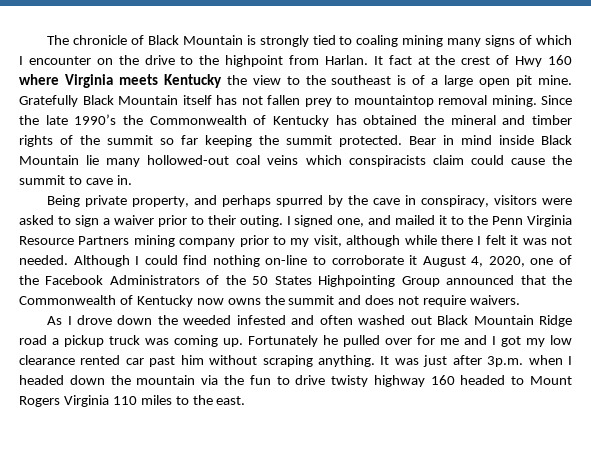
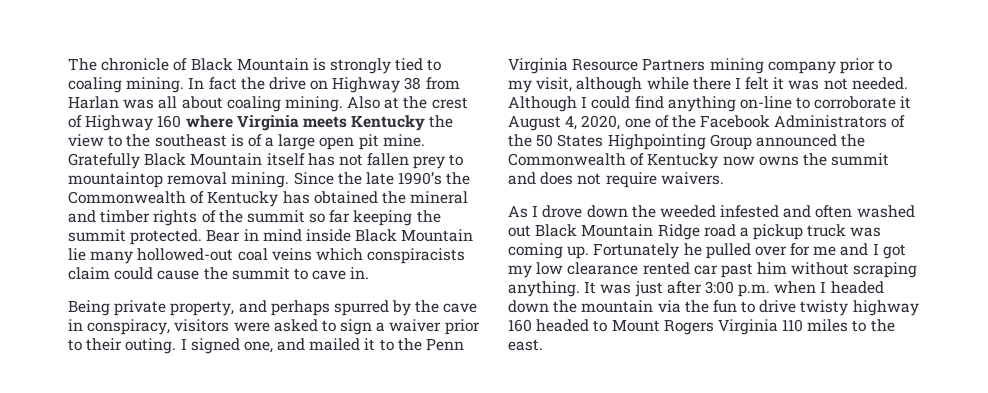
- The chronicle of Black Mountain is strongly tied to coaling mining many signs of which I encounter on the drive to the highpoint from Harlan. It fact at the crest of Hwy 160 where Virginia meets Kentucky the view to the southeast is of a large open pit mine.
+ The chronicle of Black Mountain is strongly tied to coaling mining. In fact the drive on Highway 38 from Harlan was all about coaling mining. Also at the crest of Highway 160 where Virginia meets Kentucky the view to the southeast is of a large open pit mine.
- Although I could find nothing on-line to corroborate it August 4, 2020, one of the Facebook Administrators of the 50 States Highpointing Group announced that the Commonwealth of Kentucky now owns the summit and does not require waivers.
+ Although I could find anything on-line to corroborate it August 4, 2020, one of the Facebook Administrators of the 50 States Highpointing Group announced the Commonwealth of Kentucky now owns the summit and does not require waivers.
- It was just after 3p.m. when I headed down the mountain via the fun to drive twisty highway 160 headed to Mount Rogers Virginia 110 miles to the east.
+ It was just after 3:00 p.m. when I headed down the mountain via the fun to drive twisty highway 160 headed to Mount Rogers Virginia 110 miles to the east.

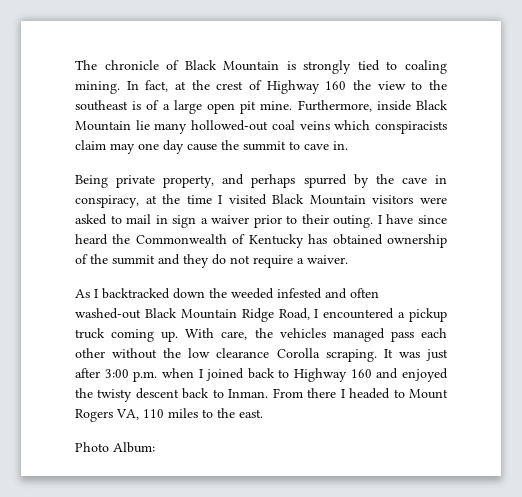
- In fact the drive on Highway 38 from Harlan was all about coaling mining. Also at the crest of Highway 160 where Virginia meets Kentucky the view to the southeast is of a large open pit mine.
+ In fact, at the crest of Highway 160 the view to the southeast is of a large open pit mine.
- Gratefully Black Mountain itself has not fallen prey to mountaintop removal mining. Since the late 1990’s the Commonwealth of Kentucky has obtained the mineral and timber rights of the summit so far keeping the summit protected. Bear in mind inside Black Mountain lie many hollowed-out coal veins which conspiracists claim could cause the summit to cave in.
+ Furthermore, inside Black Mountain lie many hollowed-out coal veins which conspiracists claim may one day cause the summit to cave in.
- Being private property, and perhaps spurred by the cave in conspiracy, visitors were asked to sign a waiver prior to their outing.
+ Being private property, and perhaps spurred by the cave in conspiracy, at the time I visited Black Mountain visitors were asked to mail in sign a waiver prior to their outing.
- I signed one, and mailed it to the Penn Virginia Resource Partners mining company prior to my visit, although while there I felt it was not needed. Although I could find anything on-line to corroborate it August 4, 2020, one of the Facebook Administrators of the 50 States Highpointing Group announced the Commonwealth of Kentucky now owns the summit and does not require waivers.
+ I have since heard the Commonwealth of Kentucky has obtained ownership of the summit and they do not require a waiver.
- As I drove down the weeded infested and often washed out Black Mountain Ridge road a pickup truck was coming up.
+ As I backtracked down the weeded infested and often washed-out Black Mountain Ridge Road, I encountered a pickup truck coming up.
- Fortunately he pulled over for me and I got my low clearance rented car past him without scraping anything.
+ With care, the vehicles managed pass each other without the low clearance Corolla scraping.
- It was just after 3:00 p.m. when I headed down the mountain via the fun to drive twisty highway 160 headed to Mount Rogers Virginia 110 miles to the east.
+ It was just after 3:00 p.m. when I joined back to Highway 160 and enjoyed the twisty descent back to Inman. From there I headed to Mount Rogers VA, 110 miles to the east.
+ Photo Album:

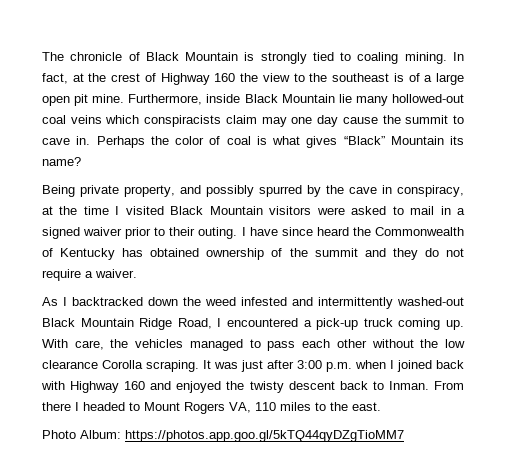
+ Perhaps the color of coal is what gives “Black” Mountain its name?
- Being private property, and perhaps spurred by the cave in conspiracy, at the time I visited Black Mountain visitors were asked to mail in sign a waiver prior to their outing.
+ Being private property, and possibly spurred by the cave in conspiracy, at the time I visited Black Mountain visitors were asked to mail in a signed waiver prior to their outing.
- As I backtracked down the weeded infested and often washed-out Black Mountain Ridge Road, I encountered a pickup truck coming up.
+ As I backtracked down the weed infested and intermittently washed-out Black Mountain Ridge Road, I encountered a pick-up truck coming up.
- With care, the vehicles managed pass each other without the low clearance Corolla scraping.
+ With care, the vehicles managed to pass each other without the low clearance Corolla scraping.
- It was just after 3:00 p.m. when I joined back to Highway 160 and enjoyed the twisty descent back to Inman.
+ It was just after 3:00 p.m. when I joined back with Highway 160 and enjoyed the twisty descent back to Inman.
- Photo Album:
+ Photo Album: https://photos.app.goo.gl/5kTQ44qyDZgTioMM7

